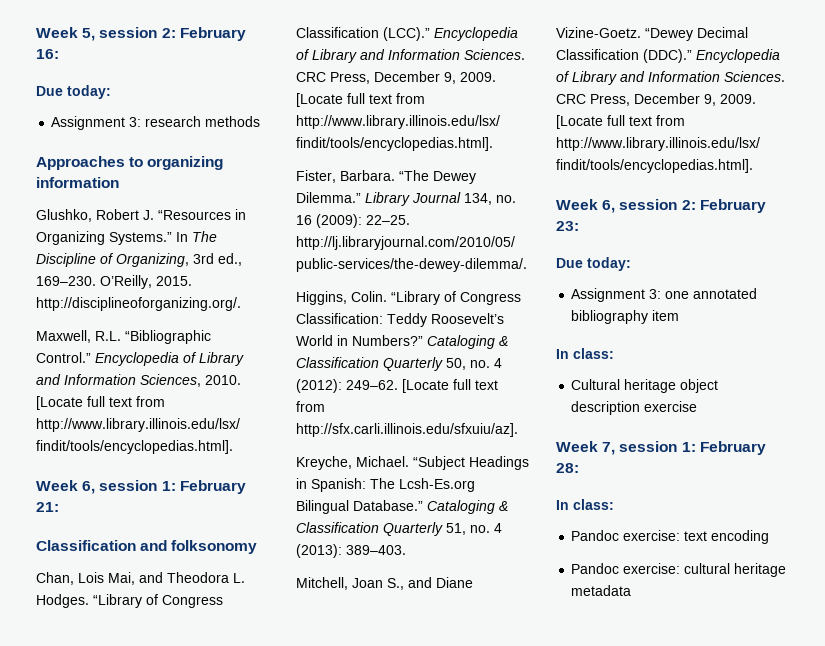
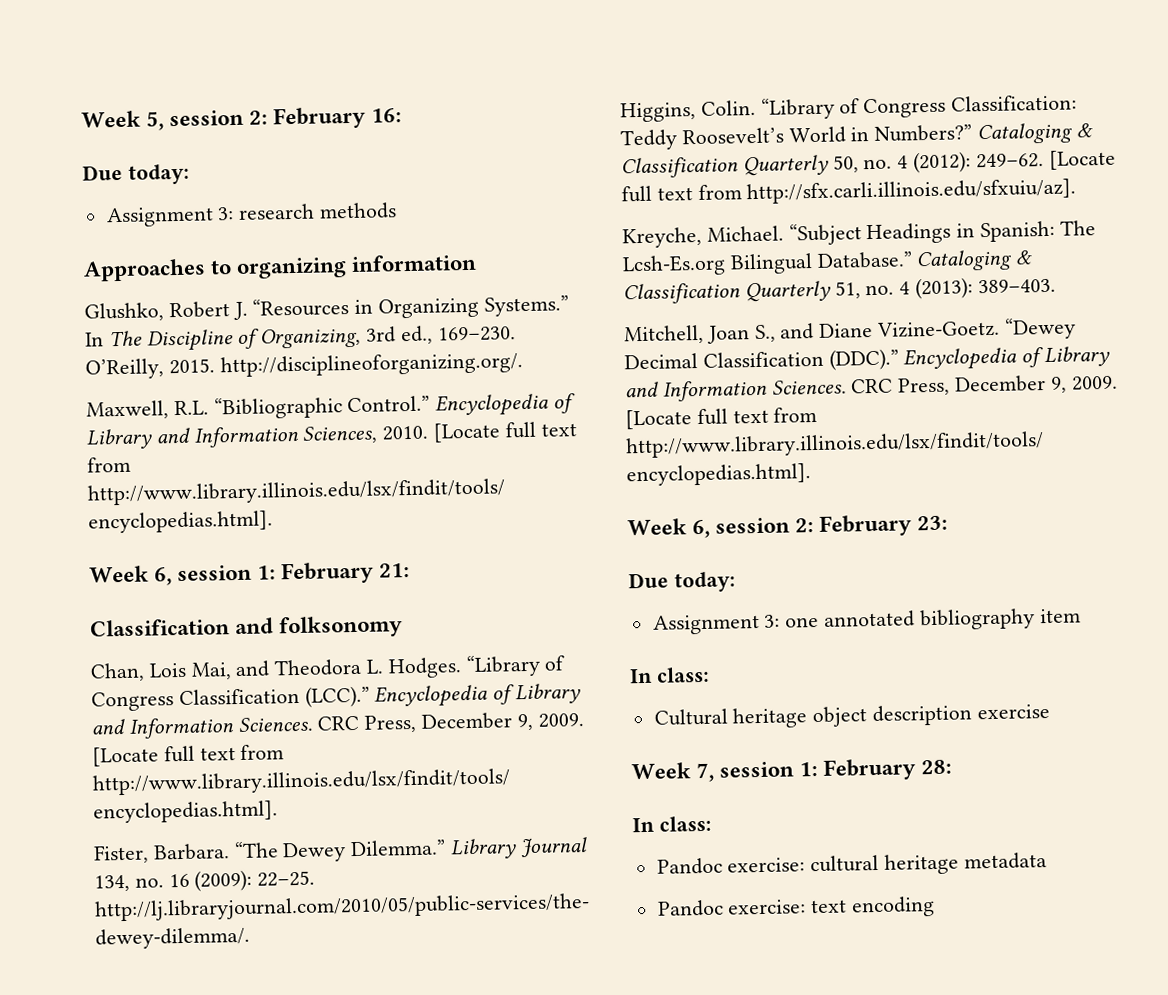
+ Pandoc exercise: cultural heritage metadata
  Pandoc exercise: text encoding
- Pandoc exercise: cultural heritage metadata

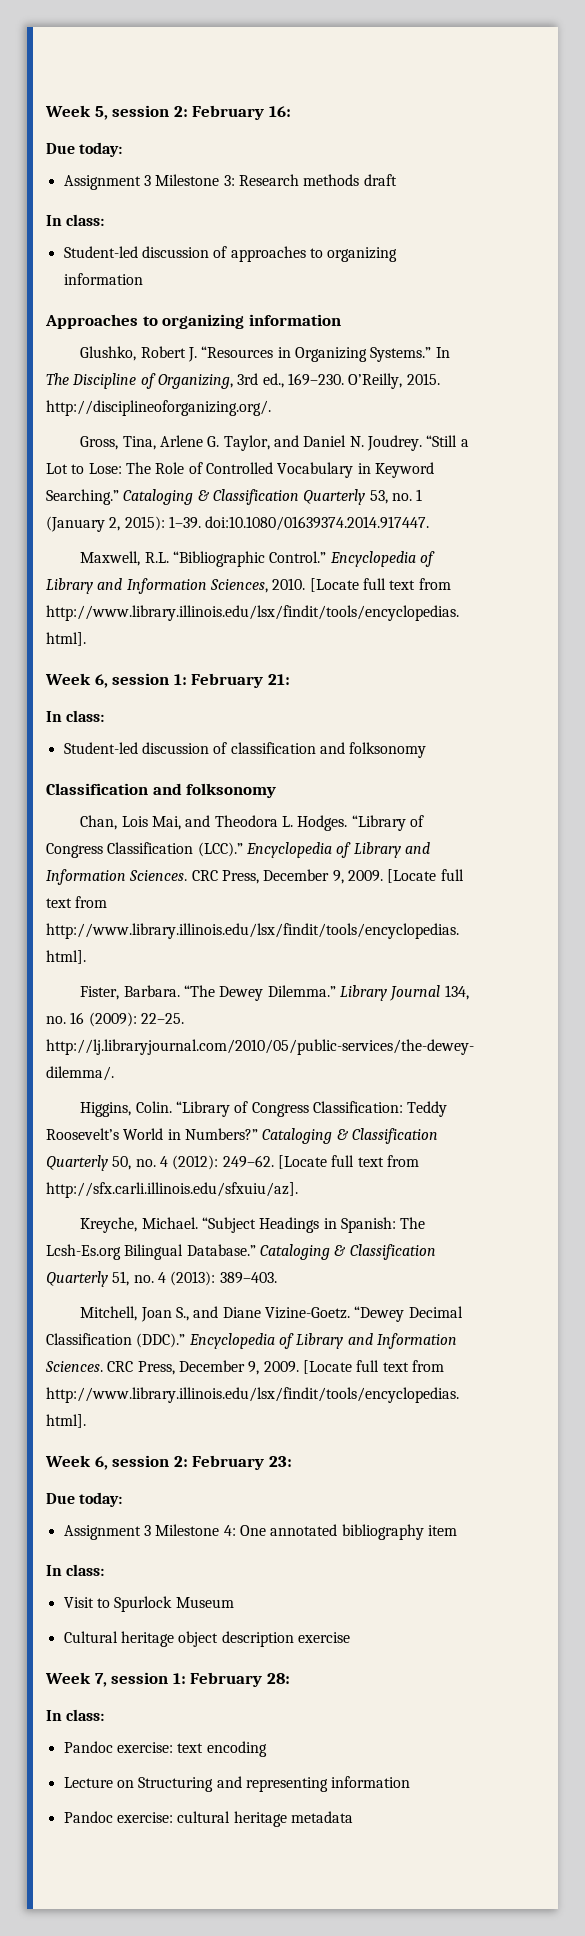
- Assignment 3: research methods
+ Assignment 3 Milestone 3: Research methods draft
+ In class:
+ Student-led discussion of approaches to organizing information
+ Gross, Tina, Arlene G. Taylor, and Daniel N. Joudrey. “Still a Lot to Lose: The Role of Controlled Vocabulary in Keyword Searching.” Cataloging & Classification Quarterly 53, no. 1 (January 2, 2015): 1–39. doi:10.1080/01639374.2014.917447.
  Week 6, session 1: February 21:
+ In class:
+ Student-led discussion of classification and folksonomy
- Assignment 3: one annotated bibliography item
+ Assignment 3 Milestone 4: One annotated bibliography item
+ Visit to Spurlock Museum
+ Pandoc exercise: text encoding
+ Lecture on Structuring and representing information
- Pandoc exercise: text encoding

